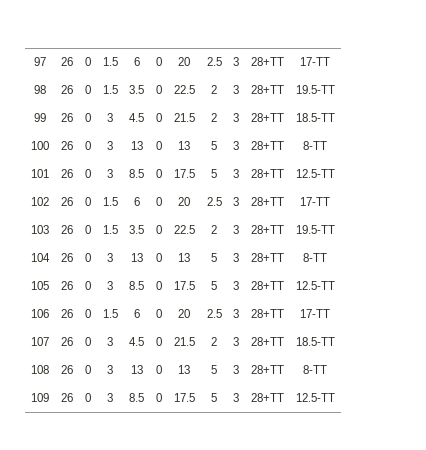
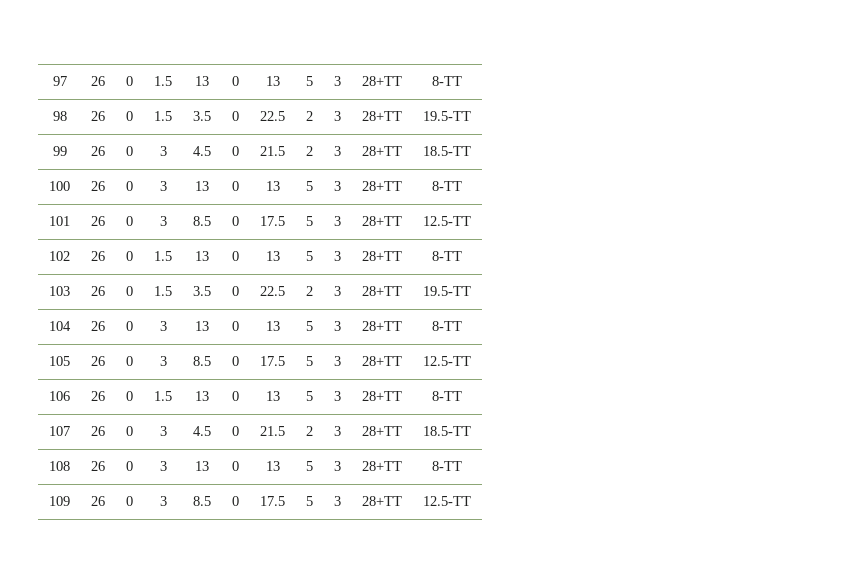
- 97 | 26 | 0 | 1.5 | 6 | 0 | 20 | 2.5 | 3 | 28+TT | 17-TT
+ 97 | 26 | 0 | 1.5 | 13 | 0 | 13 | 5 | 3 | 28+TT | 8-TT
- 102 | 26 | 0 | 1.5 | 6 | 0 | 20 | 2.5 | 3 | 28+TT | 17-TT
+ 102 | 26 | 0 | 1.5 | 13 | 0 | 13 | 5 | 3 | 28+TT | 8-TT
- 106 | 26 | 0 | 1.5 | 6 | 0 | 20 | 2.5 | 3 | 28+TT | 17-TT
+ 106 | 26 | 0 | 1.5 | 13 | 0 | 13 | 5 | 3 | 28+TT | 8-TT

